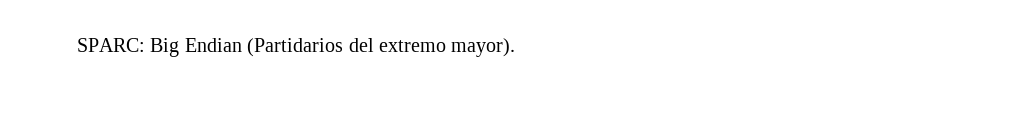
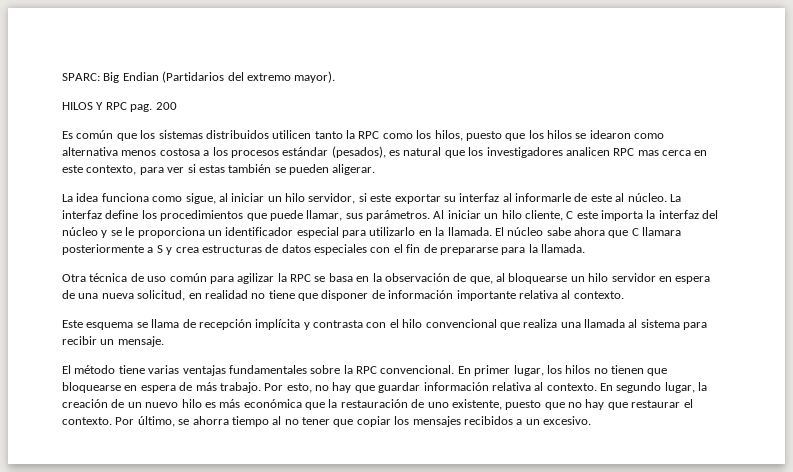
+ HILOS Y RPC pag. 200
+ Es común que los sistemas distribuidos utilicen tanto la RPC como los hilos, puesto que los hilos se idearon como alternativa menos costosa a los procesos estándar (pesados), es natural que los investigadores analicen RPC mas cerca en este contexto, para ver si estas también se pueden aligerar.
+ La idea funciona como sigue, al iniciar un hilo servidor, si este exportar su interfaz al informarle de este al núcleo. La interfaz define los procedimientos que puede llamar, sus parámetros. Al iniciar un hilo cliente, C este importa la interfaz del núcleo y se le proporciona un identificador especial para utilizarlo en la llamada. El núcleo sabe ahora que C llamara posteriormente a S y crea estructuras de datos especiales con el fin de prepararse para la llamada.
+ Otra técnica de uso común para agilizar la RPC se basa en la observación de que, al bloquearse un hilo servidor en espera de una nueva solicitud, en realidad no tiene que disponer de información importante relativa al contexto.
+ Este esquema se llama de recepción implícita y contrasta con el hilo convencional que realiza una llamada al sistema para recibir un mensaje.
+ El método tiene varias ventajas fundamentales sobre la RPC convencional. En primer lugar, los hilos no tienen que bloquearse en espera de más trabajo. Por esto, no hay que guardar información relativa al contexto. En segundo lugar, la creación de un nuevo hilo es más económica que la restauración de uno existente, puesto que no hay que restaurar el contexto. Por último, se ahorra tiempo al no tener que copiar los mensajes recibidos a un excesivo.

